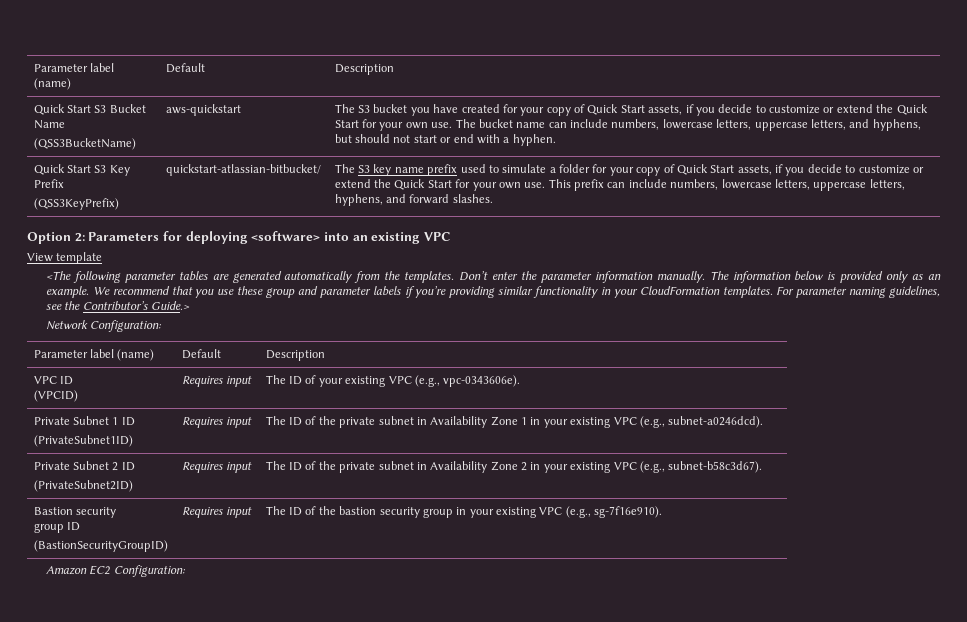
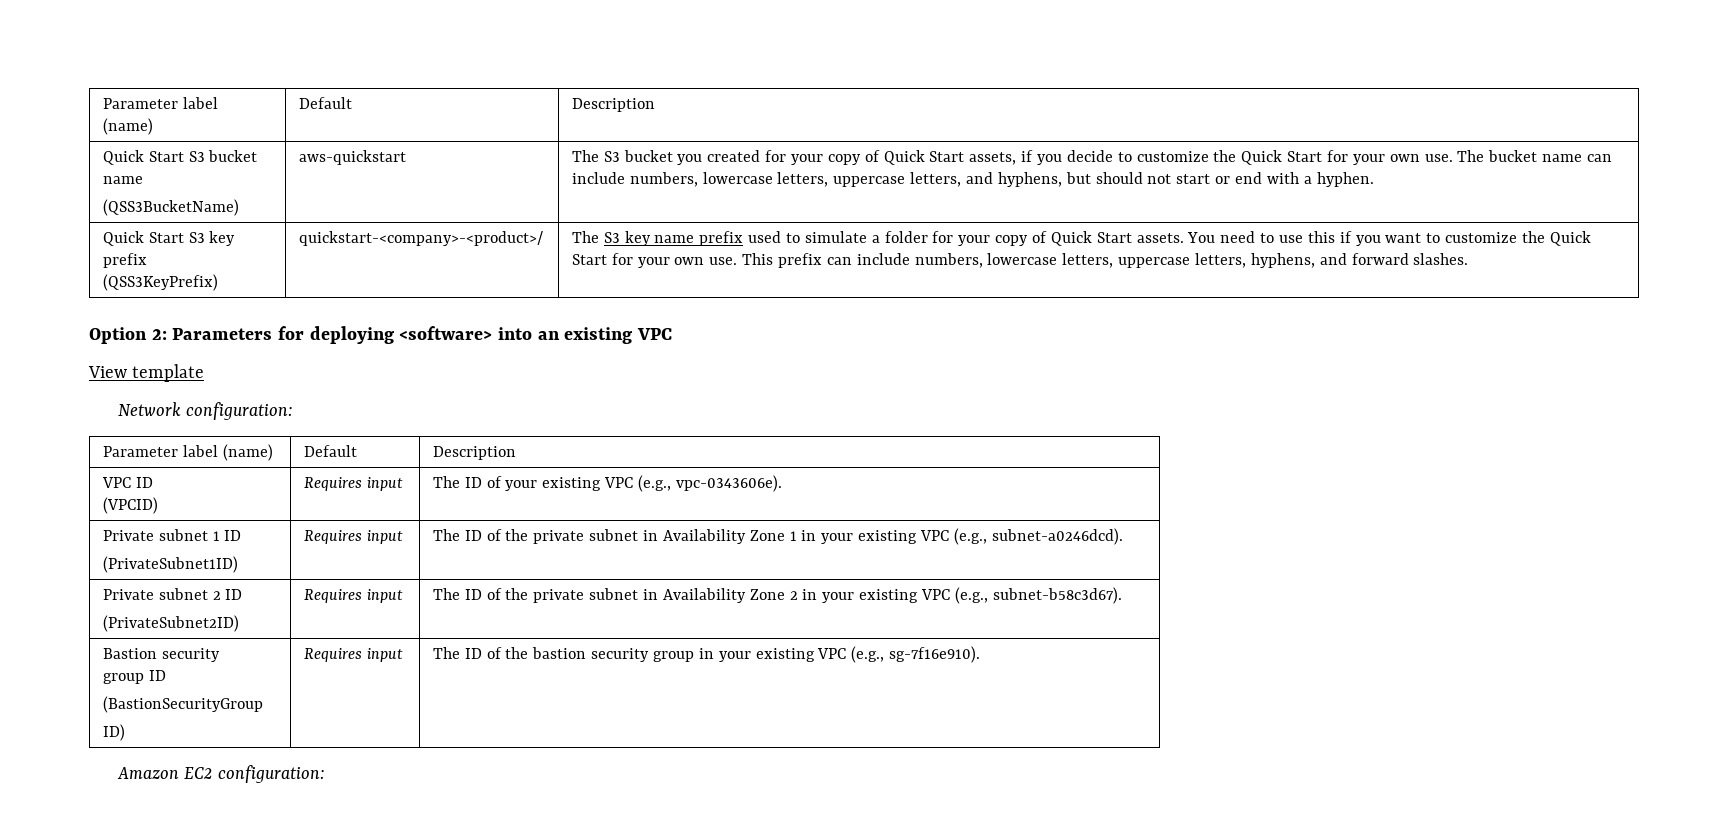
- Quick Start S3 Bucket Name
+ Quick Start S3 bucket name
- The S3 bucket you have created for your copy of Quick Start assets, if you decide to customize or extend the Quick Start for your own use.
+ The S3 bucket you created for your copy of Quick Start assets, if you decide to customize the Quick Start for your own use.
- Quick Start S3 Key Prefix
+ Quick Start S3 key prefix
- quickstart-atlassian-bitbucket/
+ quickstart-<company>-<product>/
- The S3 key name prefix used to simulate a folder for your copy of Quick Start assets, if you decide to customize or extend the Quick Start for your own use.
+ The S3 key name prefix used to simulate a folder for your copy of Quick Start assets. You need to use this if you want to customize the Quick Start for your own use.
- <The following parameter tables are generated automatically from the templates. Don’t enter the parameter information manually. The information below is provided only as an example. We recommend that you use these group and parameter labels if you’re providing similar functionality in your CloudFormation templates. For parameter naming guidelines, see the Contributor’s Guide.>
- Network Configuration:
+ Network configuration:
- Private Subnet 1 ID
+ Private subnet 1 ID
- Private Subnet 2 ID
+ Private subnet 2 ID
  Bastion security
  group ID
- (BastionSecurityGroupID) | Requires input | The ID of the bastion security group in your existing VPC (e.g., sg-7f16e910).
+ (BastionSecurityGroup
+ ID) | Requires input | The ID of the bastion security group in your existing VPC (e.g., sg-7f16e910).
- Amazon EC2 Configuration:
+ Amazon EC2 configuration:

